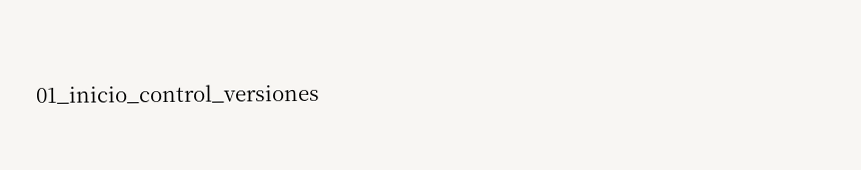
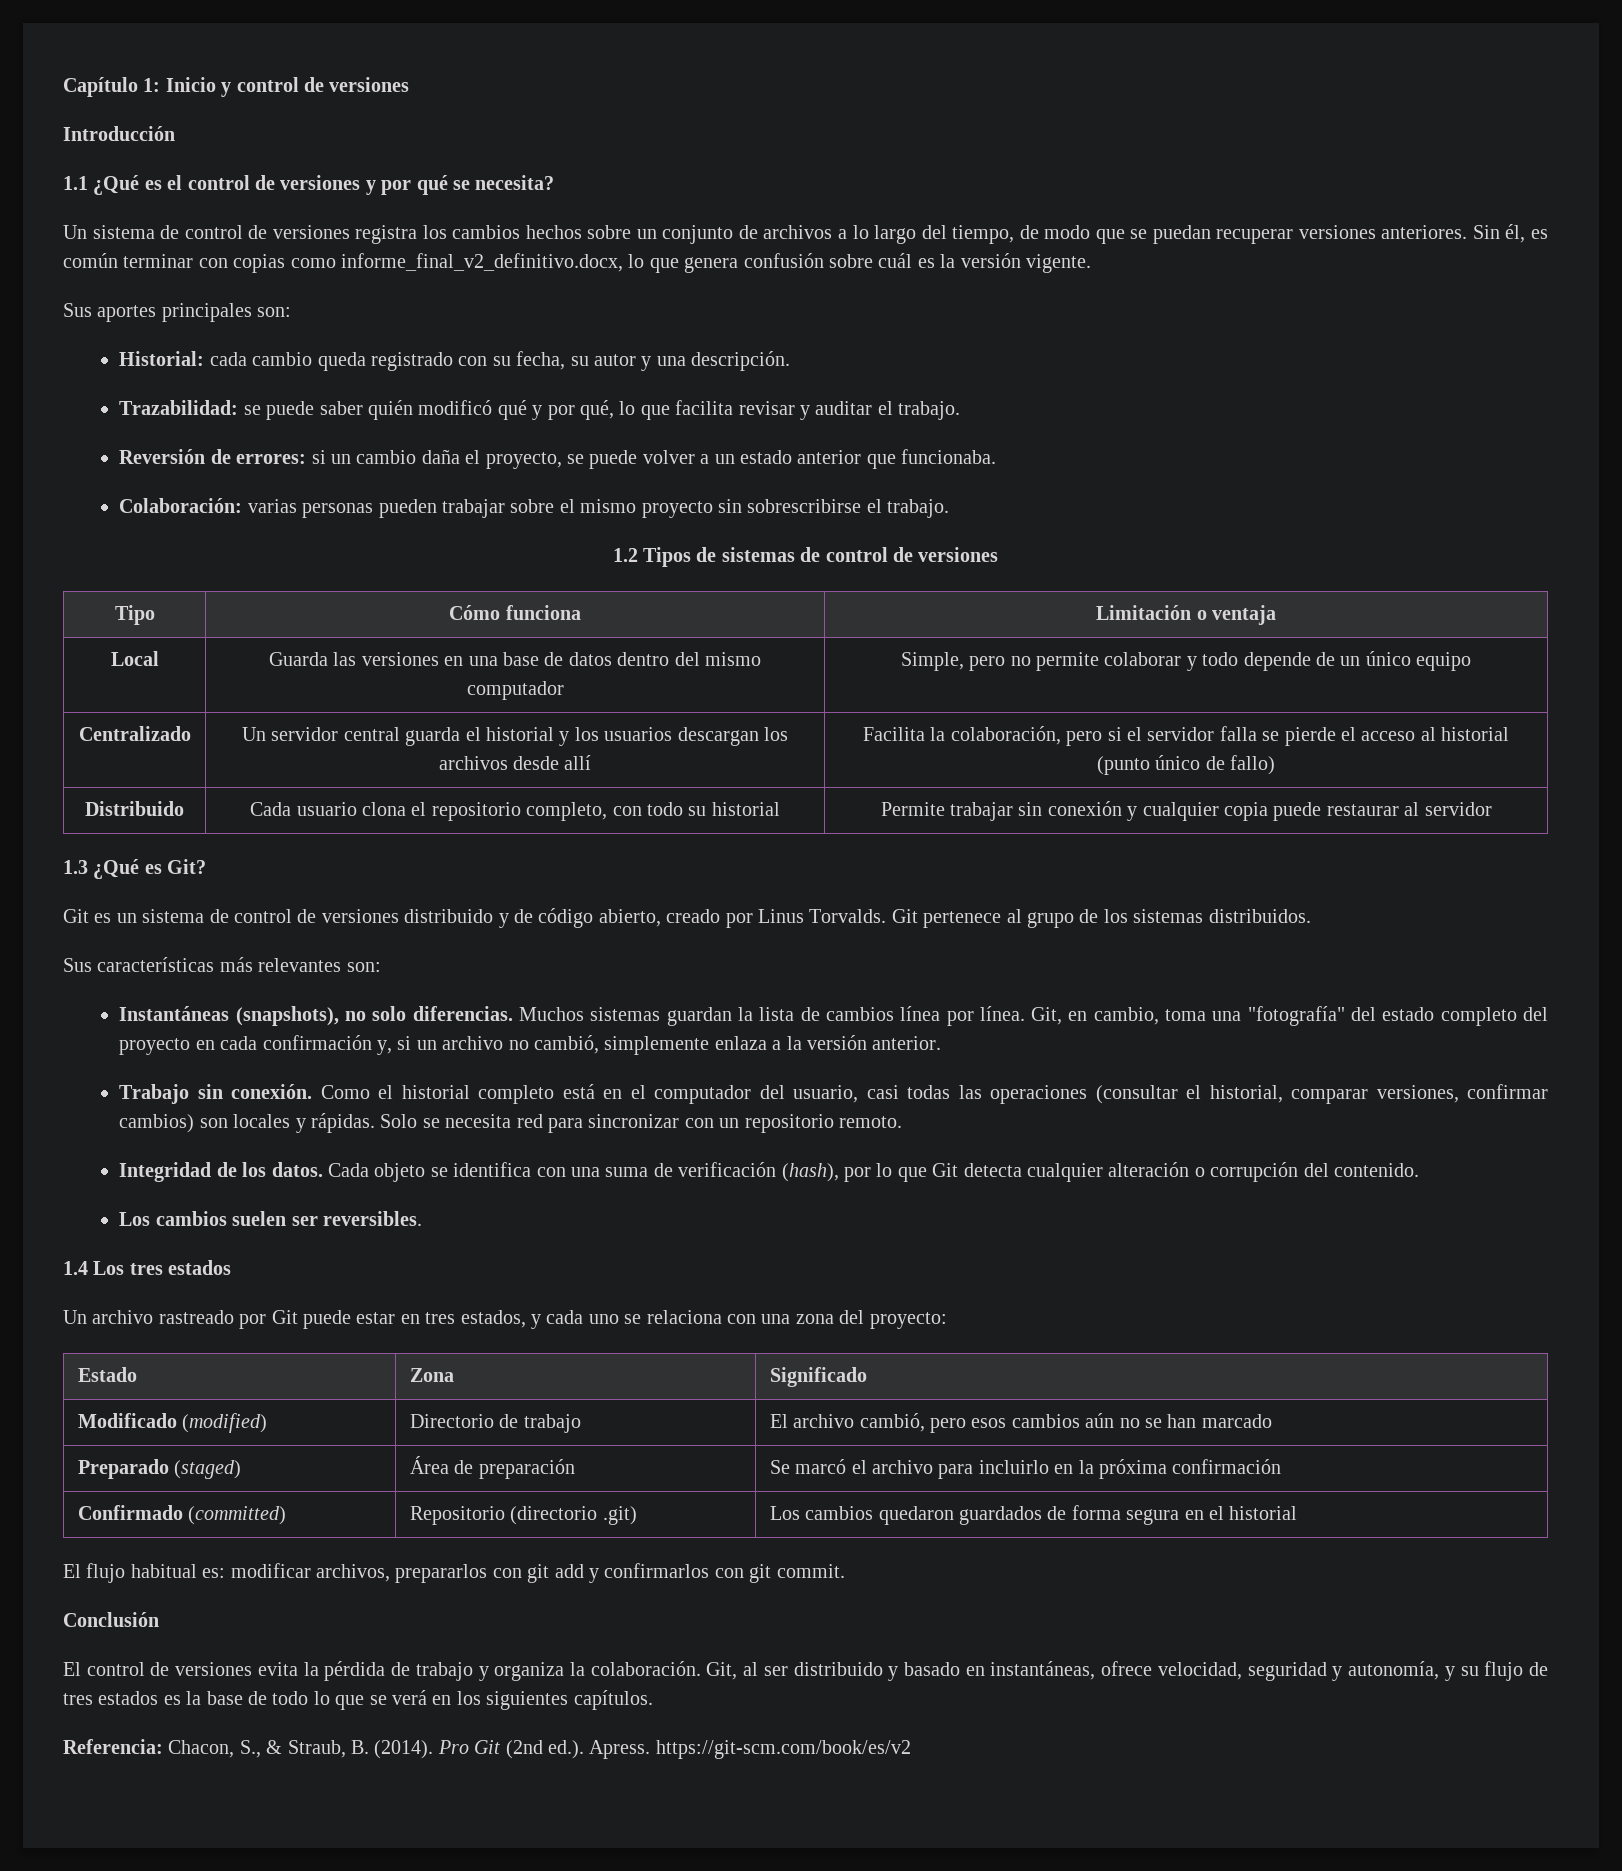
- 01_inicio_control_versiones
+ Capítulo 1: Inicio y control de versiones
+ Introducción
+ 1.1 ¿Qué es el control de versiones y por qué se necesita?
+ Un sistema de control de versiones registra los cambios hechos sobre un conjunto de archivos a lo largo del tiempo, de modo que se puedan recuperar versiones anteriores. Sin él, es común terminar con copias como informe_final_v2_definitivo.docx, lo que genera confusión sobre cuál es la versión vigente.
+ Sus aportes principales son:
+ Historial: cada cambio queda registrado con su fecha, su autor y una descripción.
+ Trazabilidad: se puede saber quién modificó qué y por qué, lo que facilita revisar y auditar el trabajo.
+ Reversión de errores: si un cambio daña el proyecto, se puede volver a un estado anterior que funcionaba.
+ Colaboración: varias personas pueden trabajar sobre el mismo proyecto sin sobrescribirse el trabajo.
+ 1.2 Tipos de sistemas de control de versiones
+ Tipo | Cómo funciona | Limitación o ventaja
+ Local | Guarda las versiones en una base de datos dentro del mismo computador | Simple, pero no permite colaborar y todo depende de un único equipo
+ Centralizado | Un servidor central guarda el historial y los usuarios descargan los archivos desde allí | Facilita la colaboración, pero si el servidor falla se pierde el acceso al historial (punto único de fallo)
+ Distribuido | Cada usuario clona el repositorio completo, con todo su historial | Permite trabajar sin conexión y cualquier copia puede restaurar al servidor
+ 1.3 ¿Qué es Git?
+ Git es un sistema de control de versiones distribuido y de código abierto, creado por Linus Torvalds. Git pertenece al grupo de los sistemas distribuidos.
+ Sus características más relevantes son:
+ Instantáneas (snapshots), no solo diferencias. Muchos sistemas guardan la lista de cambios línea por línea. Git, en cambio, toma una "fotografía" del estado completo del proyecto en cada confirmación y, si un archivo no cambió, simplemente enlaza a la versión anterior.
+ Trabajo sin conexión. Como el historial completo está en el computador del usuario, casi todas las operaciones (consultar el historial, comparar versiones, confirmar cambios) son locales y rápidas. Solo se necesita red para sincronizar con un repositorio remoto.
+ Integridad de los datos. Cada objeto se identifica con una suma de verificación (hash), por lo que Git detecta cualquier alteración o corrupción del contenido.
+ Los cambios suelen ser reversibles.
+ 1.4 Los tres estados
+ Un archivo rastreado por Git puede estar en tres estados, y cada uno se relaciona con una zona del proyecto:
+ Estado | Zona | Significado
+ Modificado (modified) | Directorio de trabajo | El archivo cambió, pero esos cambios aún no se han marcado
+ Preparado (staged) | Área de preparación | Se marcó el archivo para incluirlo en la próxima confirmación
+ Confirmado (committed) | Repositorio (directorio .git) | Los cambios quedaron guardados de forma segura en el historial
+ El flujo habitual es: modificar archivos, prepararlos con git add y confirmarlos con git commit.
+ Conclusión
+ El control de versiones evita la pérdida de trabajo y organiza la colaboración. Git, al ser distribuido y basado en instantáneas, ofrece velocidad, seguridad y autonomía, y su flujo de tres estados es la base de todo lo que se verá en los siguientes capítulos.
+ Referencia: Chacon, S., & Straub, B. (2014). Pro Git (2nd ed.). Apress. https://git-scm.com/book/es/v2

